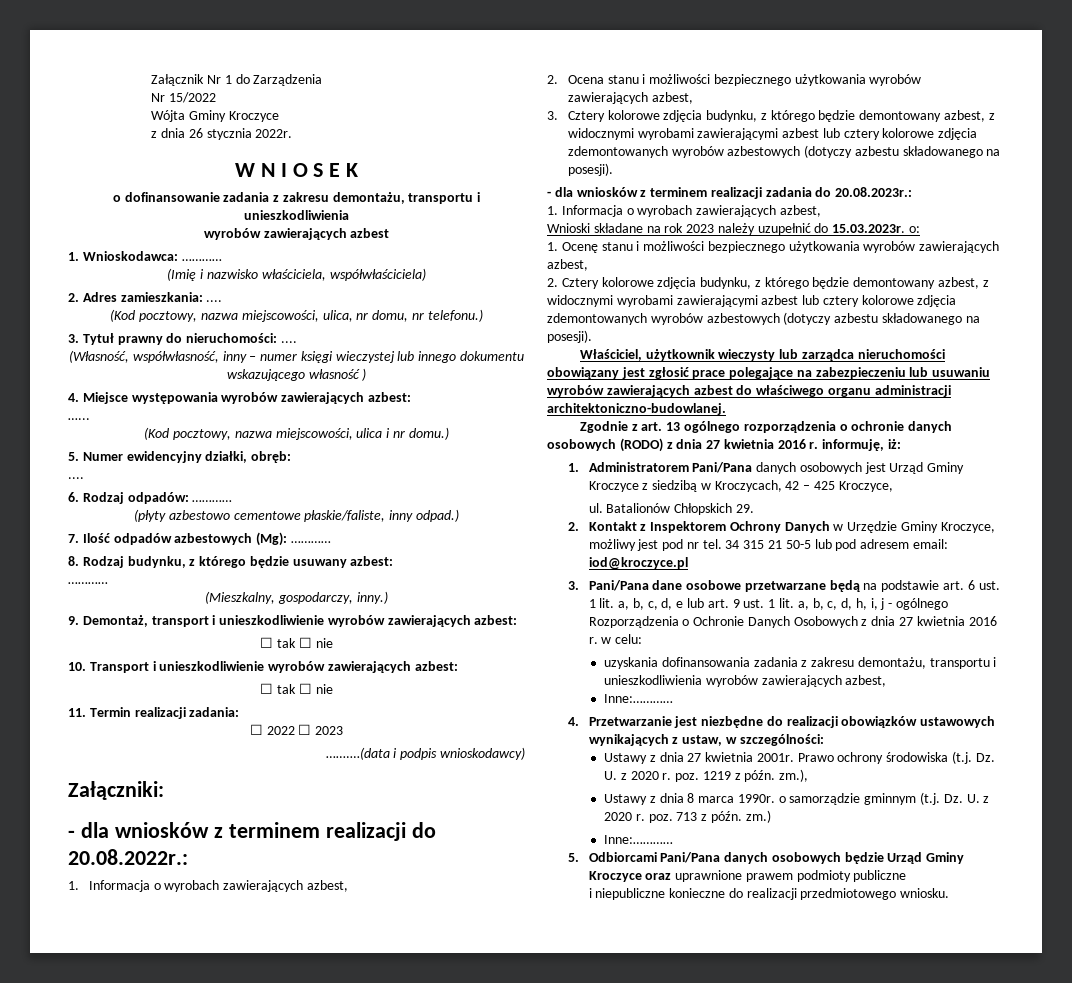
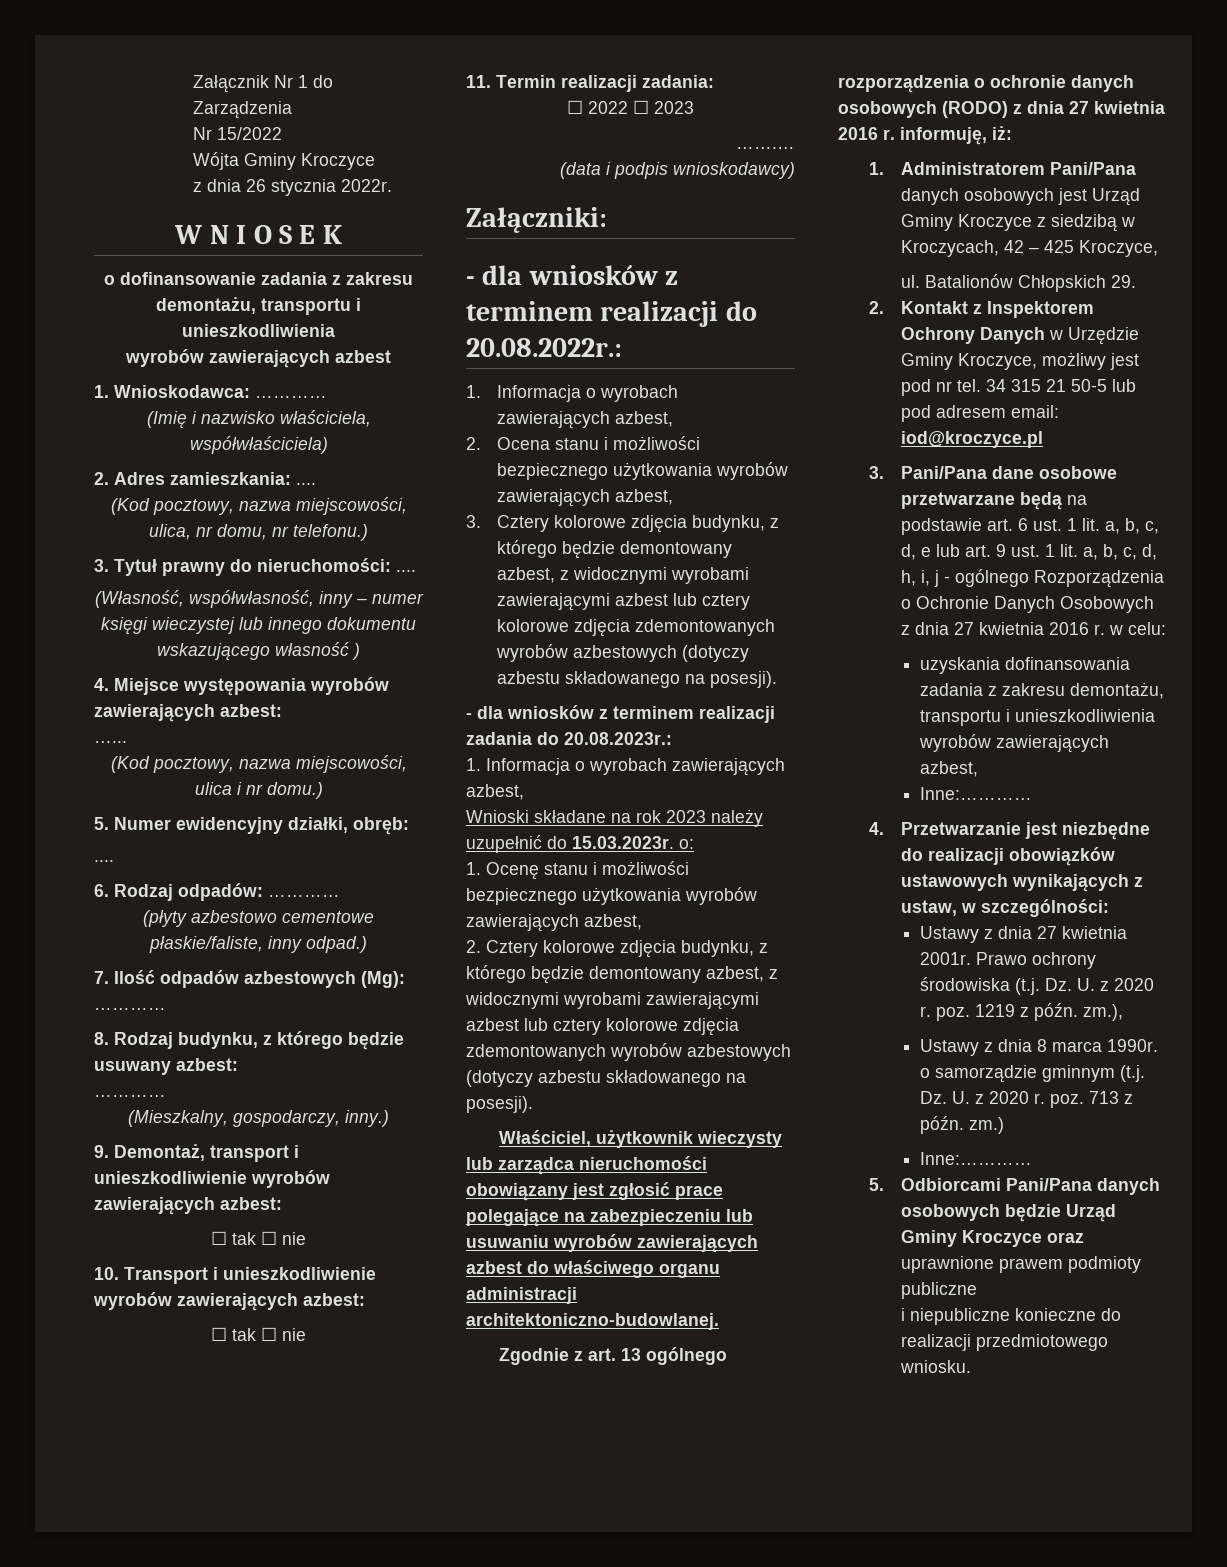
- …….…(data i podpis wnioskodawcy)
+ …….…
+ (data i podpis wnioskodawcy)

